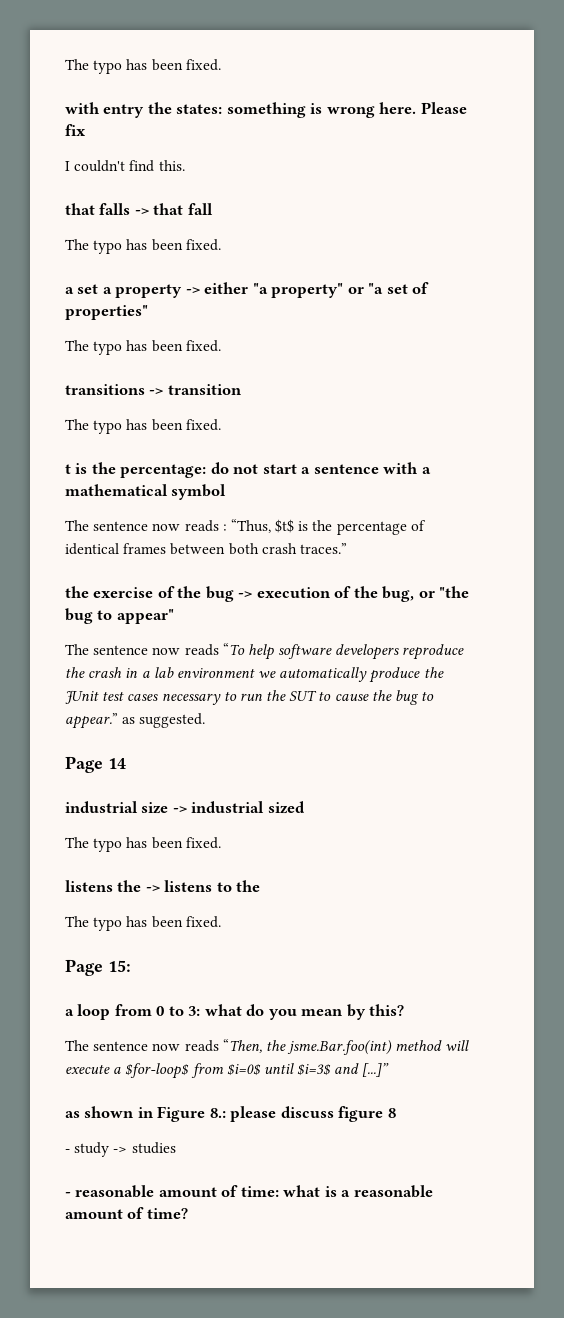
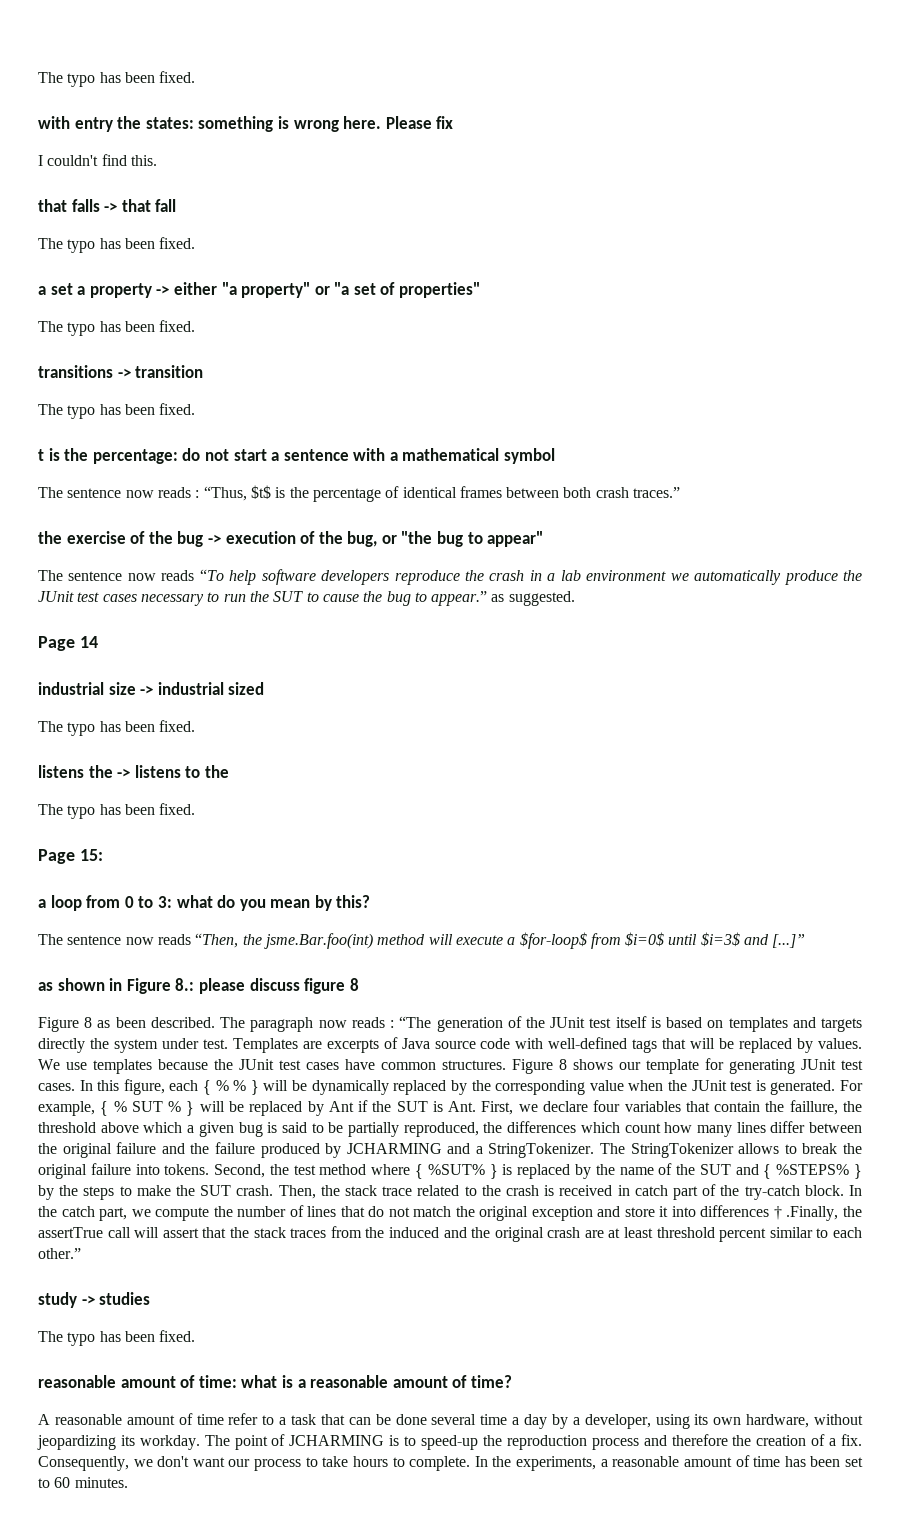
- - study -> studies
- - reasonable amount of time: what is a reasonable amount of time?
+ Figure 8 as been described. The paragraph now reads : “The generation of the JUnit test itself is based on templates and targets directly the system under test. Templates are excerpts of Java source code with well-defined tags that will be replaced by values. We use templates because the JUnit test cases have common structures. Figure 8 shows our template for generating JUnit test cases. In this figure, each { % % } will be dynamically replaced by the corresponding value when the JUnit test is generated. For example, { % SUT % } will be replaced by Ant if the SUT is Ant. First, we declare four variables that contain the faillure, the threshold above which a given bug is said to be partially reproduced, the differences which count how many lines differ between the original failure and the failure produced by JCHARMING and a StringTokenizer. The StringTokenizer allows to break the original failure into tokens. Second, the test method where { %SUT% } is replaced by the name of the SUT and { %STEPS% } by the steps to make the SUT crash. Then, the stack trace related to the crash is received in catch part of the try-catch block. In the catch part, we compute the number of lines that do not match the original exception and store it into differences † .Finally, the assertTrue call will assert that the stack traces from the induced and the original crash are at least threshold percent similar to each other.”
+ study -> studies
+ The typo has been fixed.
+ reasonable amount of time: what is a reasonable amount of time?
+ A reasonable amount of time refer to a task that can be done several time a day by a developer, using its own hardware, without jeopardizing its workday. The point of JCHARMING is to speed-up the reproduction process and therefore the creation of a fix. Consequently, we don't want our process to take hours to complete. In the experiments, a reasonable amount of time has been set to 60 minutes.

